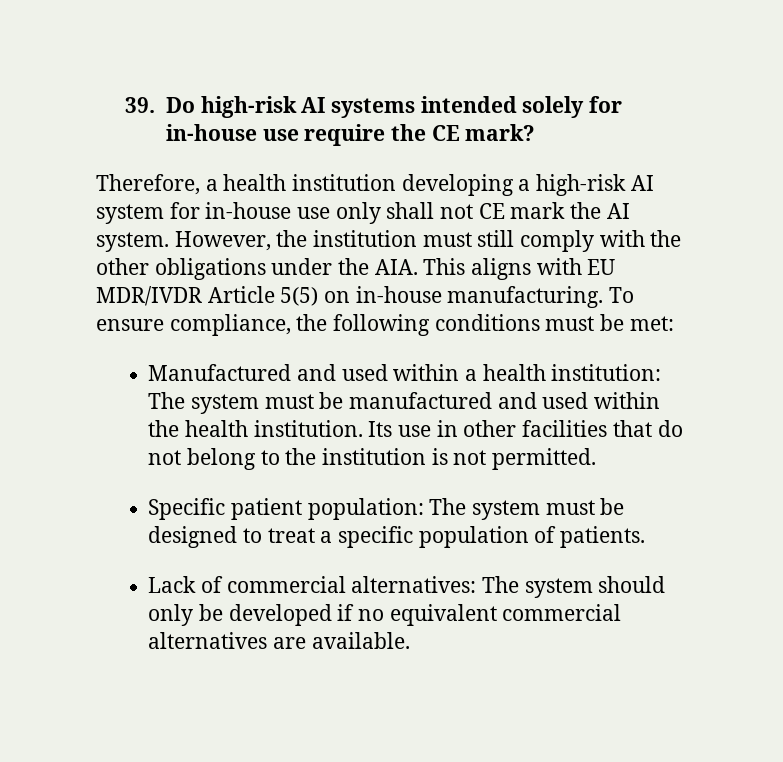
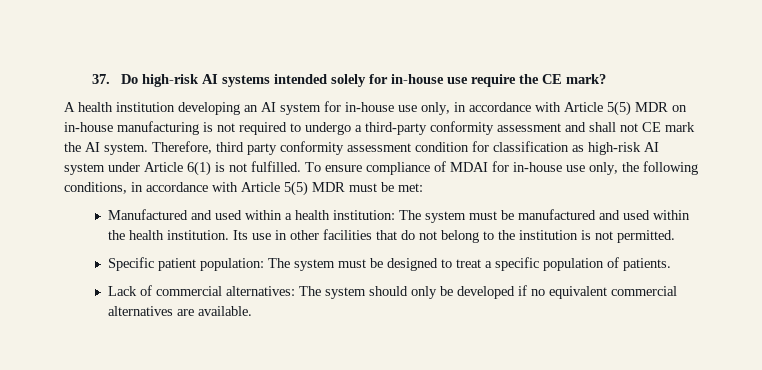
- 39. Do high-risk AI systems intended solely for in-house use require the CE mark?
+ 37. Do high-risk AI systems intended solely for in-house use require the CE mark?
- Therefore, a health institution developing a high-risk AI system for in-house use only shall not CE mark the AI system.
+ A health institution developing an AI system for in-house use only, in accordance with Article 5(5) MDR on in-house manufacturing is not required to undergo a third-party conformity assessment and shall not CE mark the AI system.
- However, the institution must still comply with the other obligations under the AIA. This aligns with EU MDR/IVDR Article 5(5) on in-house manufacturing. To ensure compliance, the following conditions must be met:
+ Therefore, third party conformity assessment condition for classification as high-risk AI system under Article 6(1) is not fulfilled. To ensure compliance of MDAI for in-house use only, the following conditions, in accordance with Article 5(5) MDR must be met:

